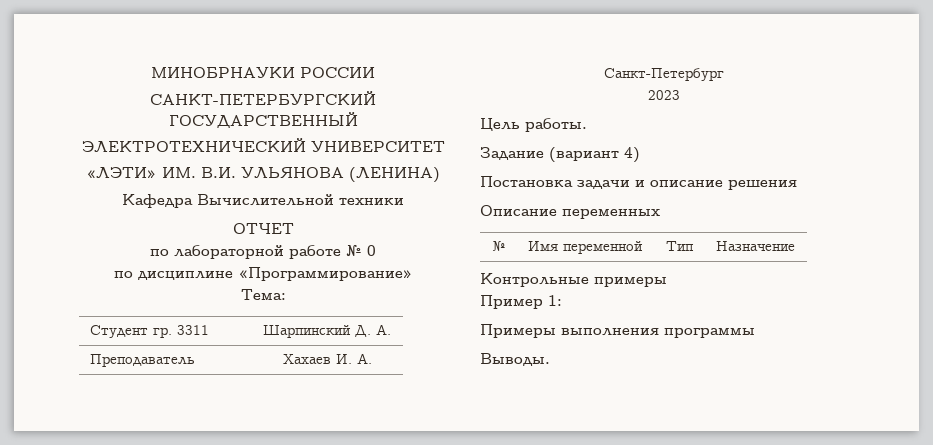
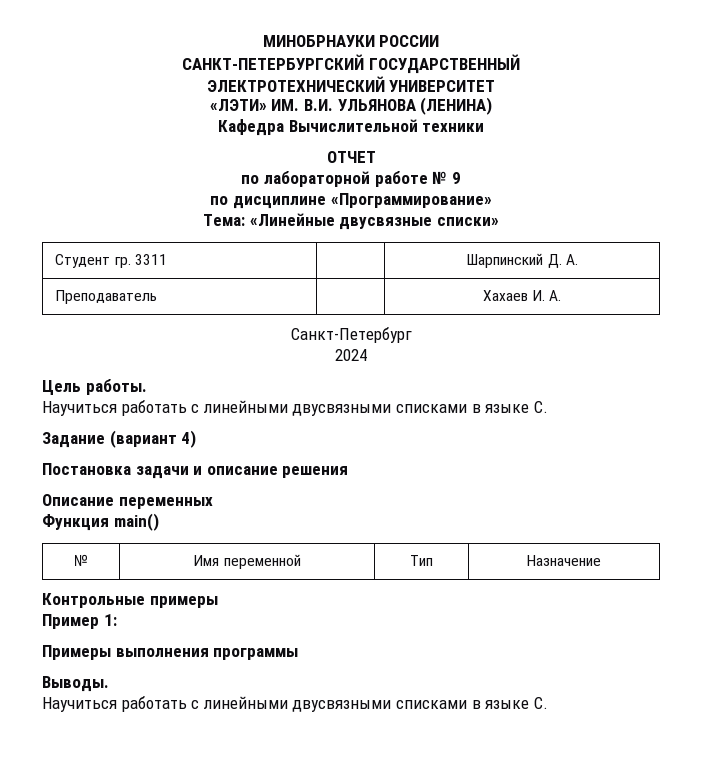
- по лабораторной работе № 0
+ по лабораторной работе № 9
- Тема:
+ Тема: «Линейные двусвязные списки»
- 2023
+ 2024
  Цель работы.
+ Научиться работать с линейными двусвязными списками в языке С.
+ Функция main()
  Выводы.
+ Научиться работать с линейными двусвязными списками в языке С.

